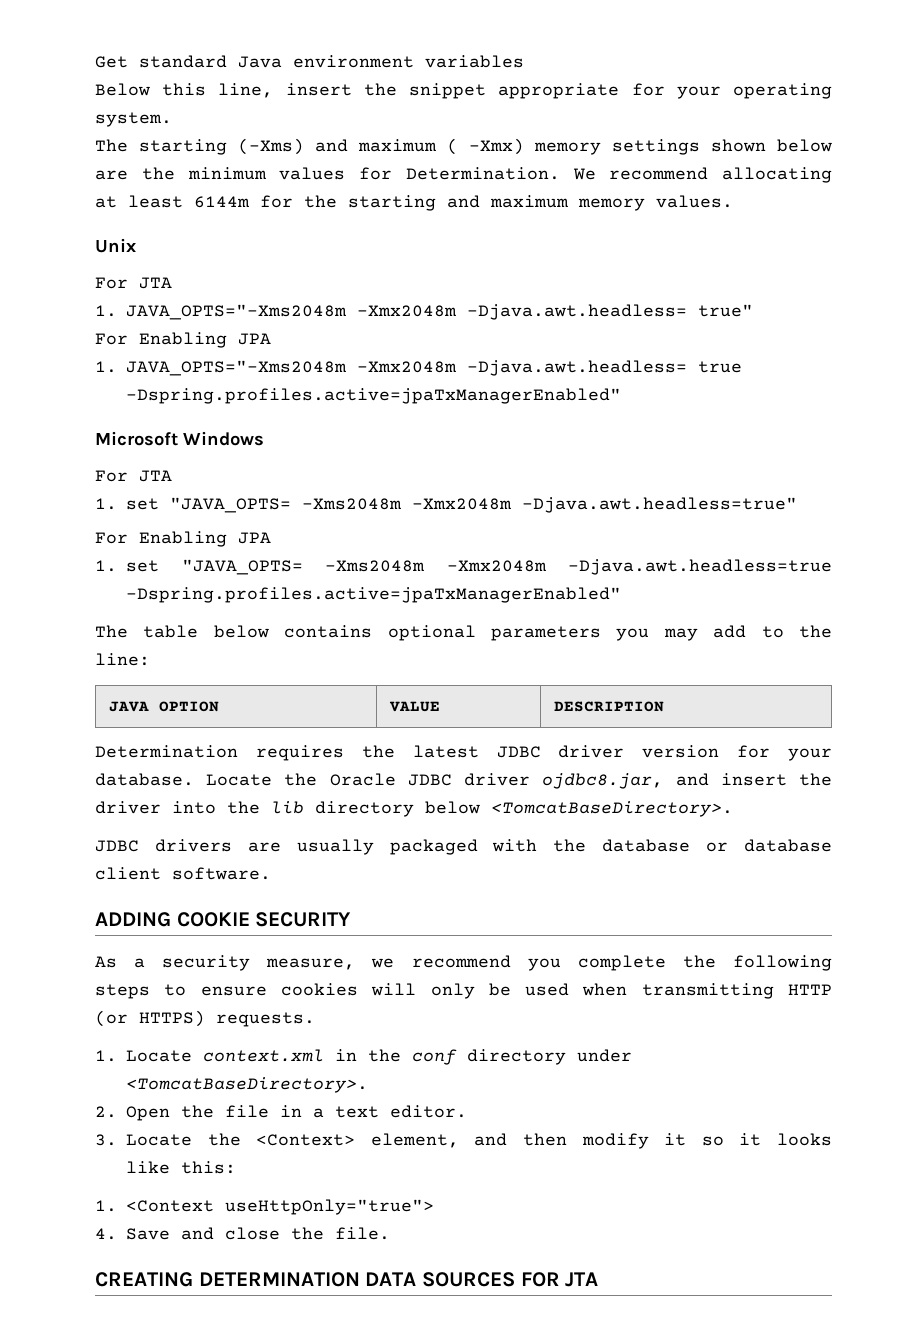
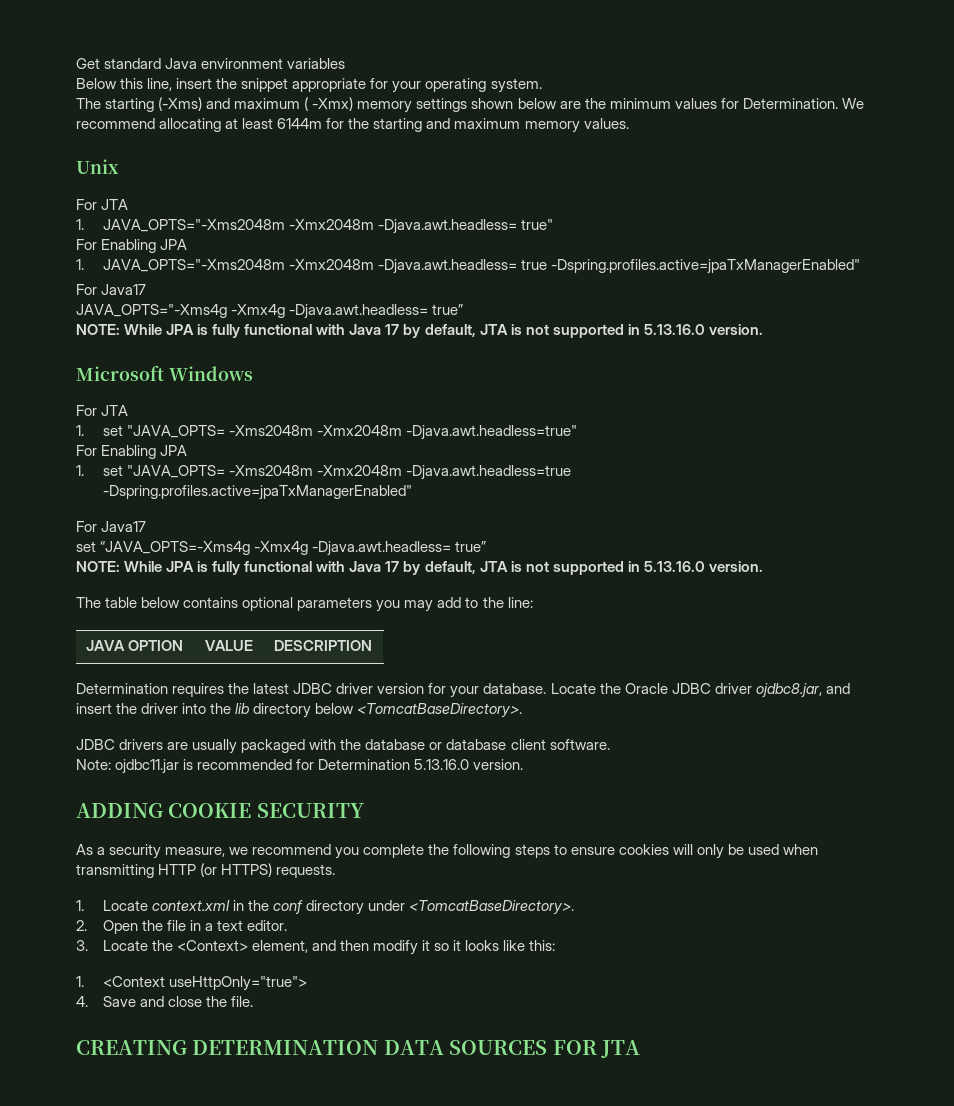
  1. JAVA_OPTS="-Xms2048m -Xmx2048m -Djava.awt.headless= true -Dspring.profiles.active=jpaTxManagerEnabled"
+ For Java17
+ JAVA_OPTS="-Xms4g -Xmx4g -Djava.awt.headless= true”
+ NOTE: While JPA is fully functional with Java 17 by default, JTA is not supported in 5.13.16.0 version.
  1. set "JAVA_OPTS= -Xms2048m -Xmx2048m -Djava.awt.headless=true -Dspring.profiles.active=jpaTxManagerEnabled"
+ For Java17
+ set “JAVA_OPTS=-Xms4g -Xmx4g -Djava.awt.headless= true”
+ NOTE: While JPA is fully functional with Java 17 by default, JTA is not supported in 5.13.16.0 version.
+ Note: ojdbc11.jar is recommended for Determination 5.13.16.0 version.

